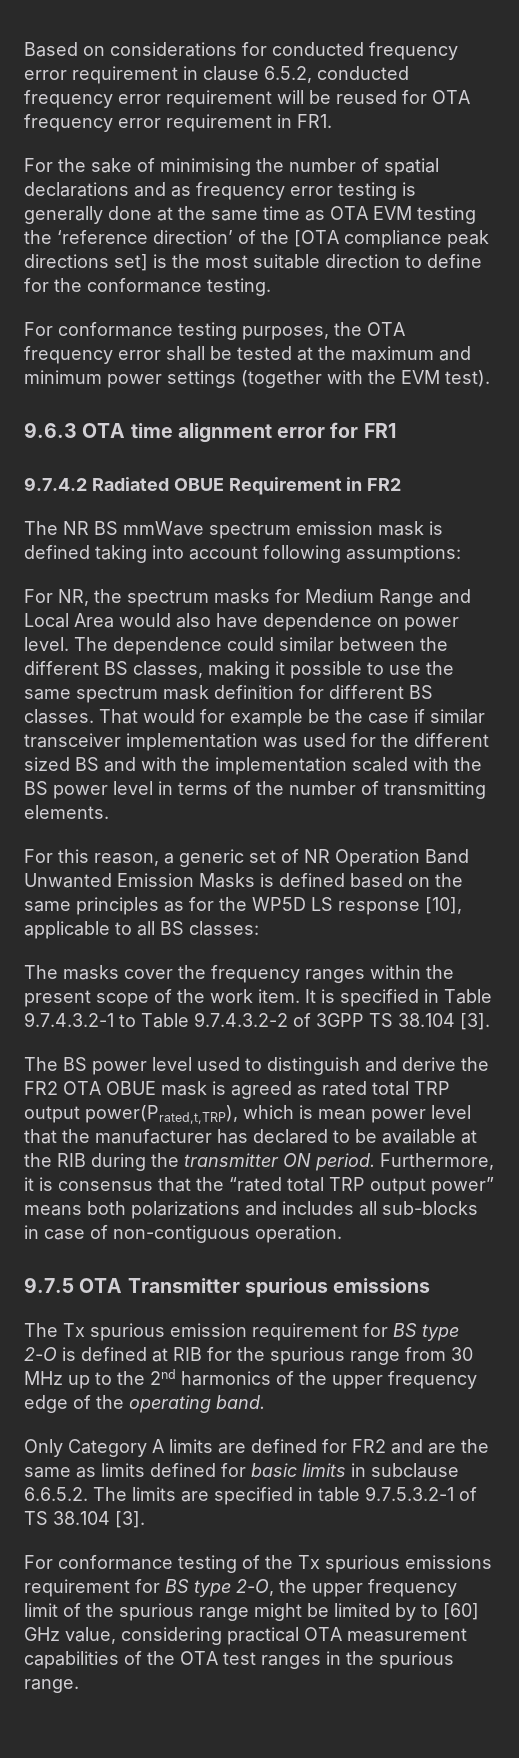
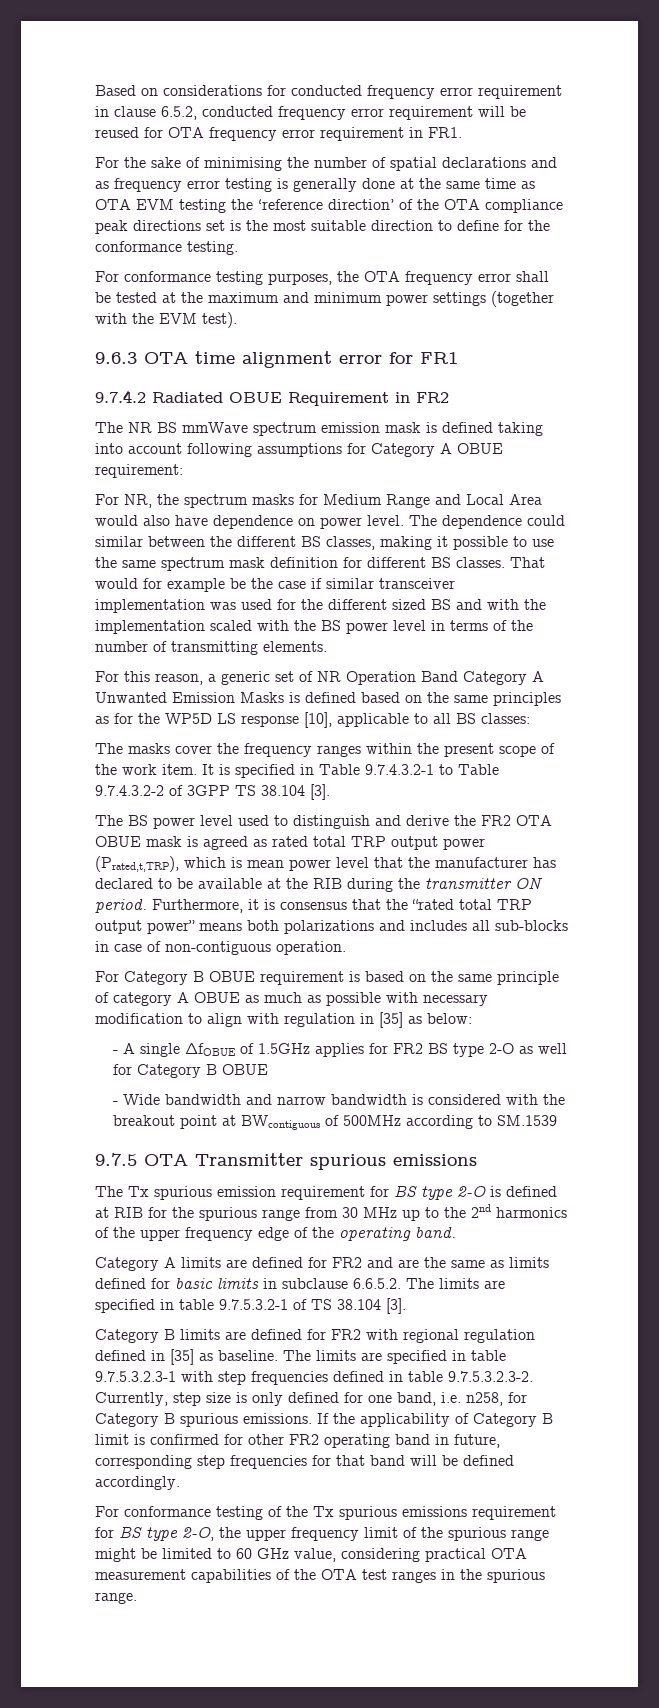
- For the sake of minimising the number of spatial declarations and as frequency error testing is generally done at the same time as OTA EVM testing the ‘reference direction’ of the [OTA compliance peak directions set] is the most suitable direction to define for the conformance testing.
+ For the sake of minimising the number of spatial declarations and as frequency error testing is generally done at the same time as OTA EVM testing the ‘reference direction’ of the OTA compliance peak directions set is the most suitable direction to define for the conformance testing.
- The NR BS mmWave spectrum emission mask is defined taking into account following assumptions:
+ The NR BS mmWave spectrum emission mask is defined taking into account following assumptions for Category A OBUE requirement:
- For this reason, a generic set of NR Operation Band Unwanted Emission Masks is defined based on the same principles as for the WP5D LS response [10], applicable to all BS classes:
+ For this reason, a generic set of NR Operation Band Category A Unwanted Emission Masks is defined based on the same principles as for the WP5D LS response [10], applicable to all BS classes:
- The BS power level used to distinguish and derive the FR2 OTA OBUE mask is agreed as rated total TRP output power(Prated,t,TRP), which is mean power level that the manufacturer has declared to be available at the RIB during the transmitter ON period.
+ The BS power level used to distinguish and derive the FR2 OTA OBUE mask is agreed as rated total TRP output power (Prated,t,TRP), which is mean power level that the manufacturer has declared to be available at the RIB during the transmitter ON period.
+ For Category B OBUE requirement is based on the same principle of category A OBUE as much as possible with necessary modification to align with regulation in [35] as below:
+ - A single ΔfOBUE of 1.5GHz applies for FR2 BS type 2-O as well for Category B OBUE
+ - Wide bandwidth and narrow bandwidth is considered with the breakout point at BWcontiguous of 500MHz according to SM.1539
- Only Category A limits are defined for FR2 and are the same as limits defined for basic limits in subclause 6.6.5.2. The limits are specified in table 9.7.5.3.2-1 of TS 38.104 [3].
+ Category A limits are defined for FR2 and are the same as limits defined for basic limits in subclause 6.6.5.2. The limits are specified in table 9.7.5.3.2-1 of TS 38.104 [3].
+ Category B limits are defined for FR2 with regional regulation defined in [35] as baseline. The limits are specified in table 9.7.5.3.2.3-1 with step frequencies defined in table 9.7.5.3.2.3-2. Currently, step size is only defined for one band, i.e. n258, for Category B spurious emissions. If the applicability of Category B limit is confirmed for other FR2 operating band in future, corresponding step frequencies for that band will be defined accordingly.
- For conformance testing of the Tx spurious emissions requirement for BS type 2-O, the upper frequency limit of the spurious range might be limited by to [60] GHz value, considering practical OTA measurement capabilities of the OTA test ranges in the spurious range.
+ For conformance testing of the Tx spurious emissions requirement for BS type 2-O, the upper frequency limit of the spurious range might be limited to 60 GHz value, considering practical OTA measurement capabilities of the OTA test ranges in the spurious range.

